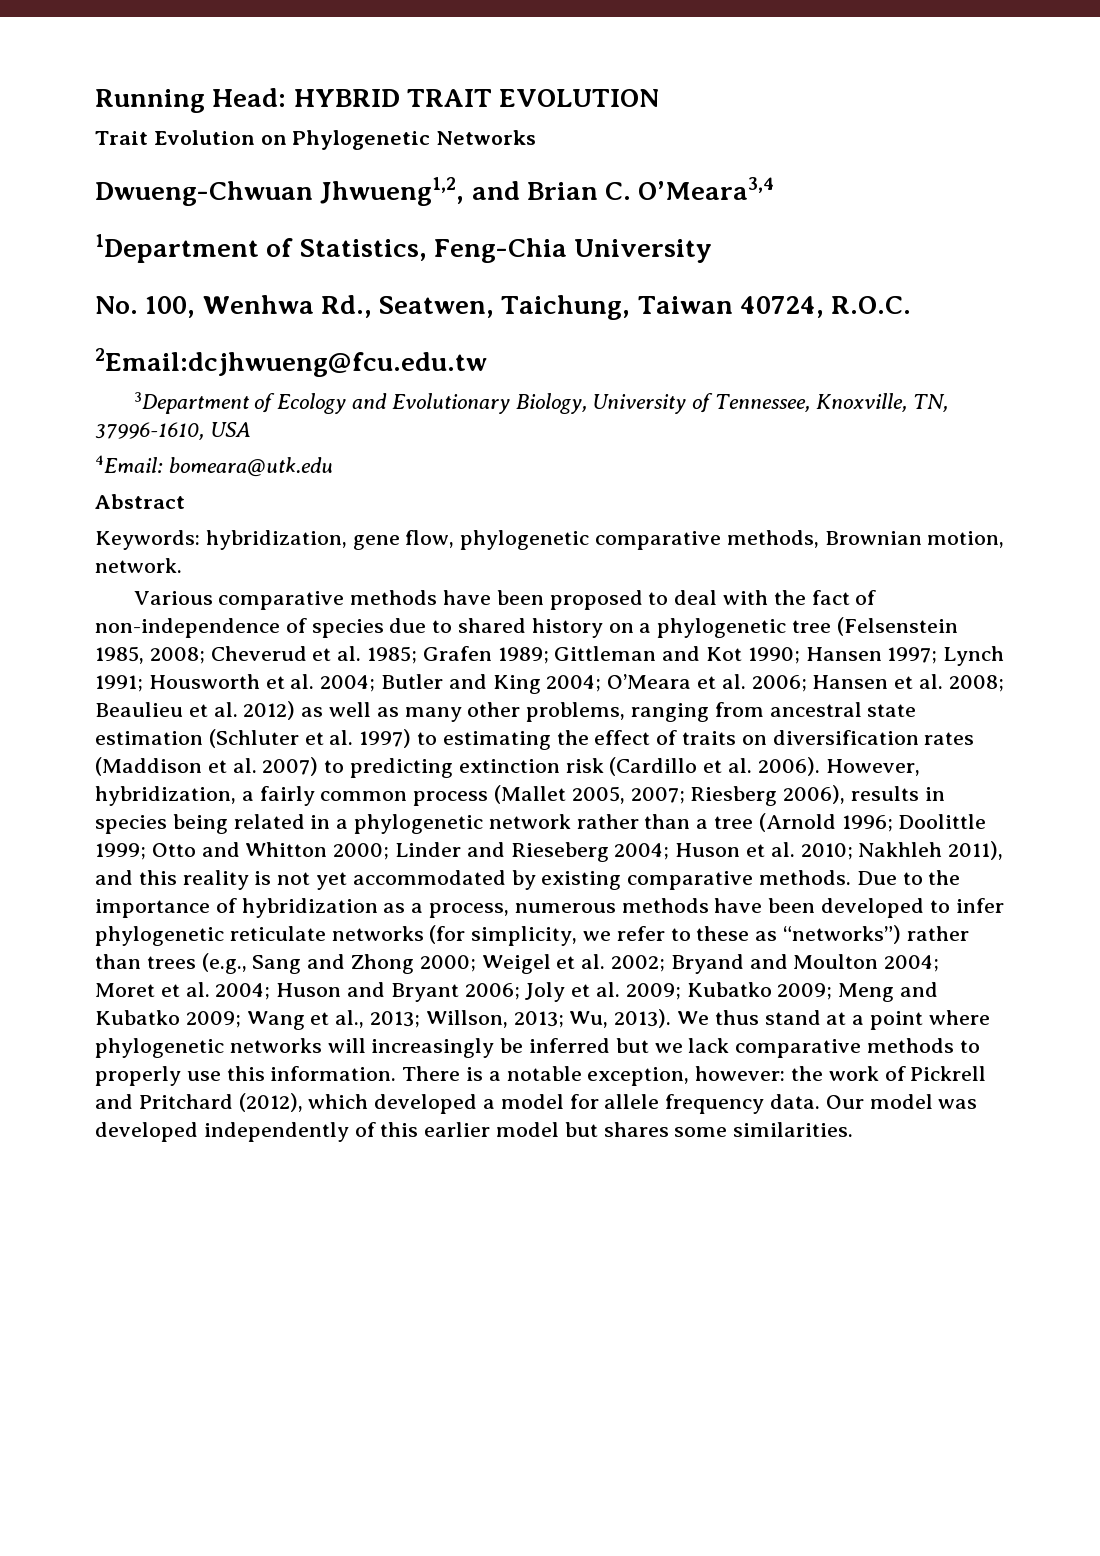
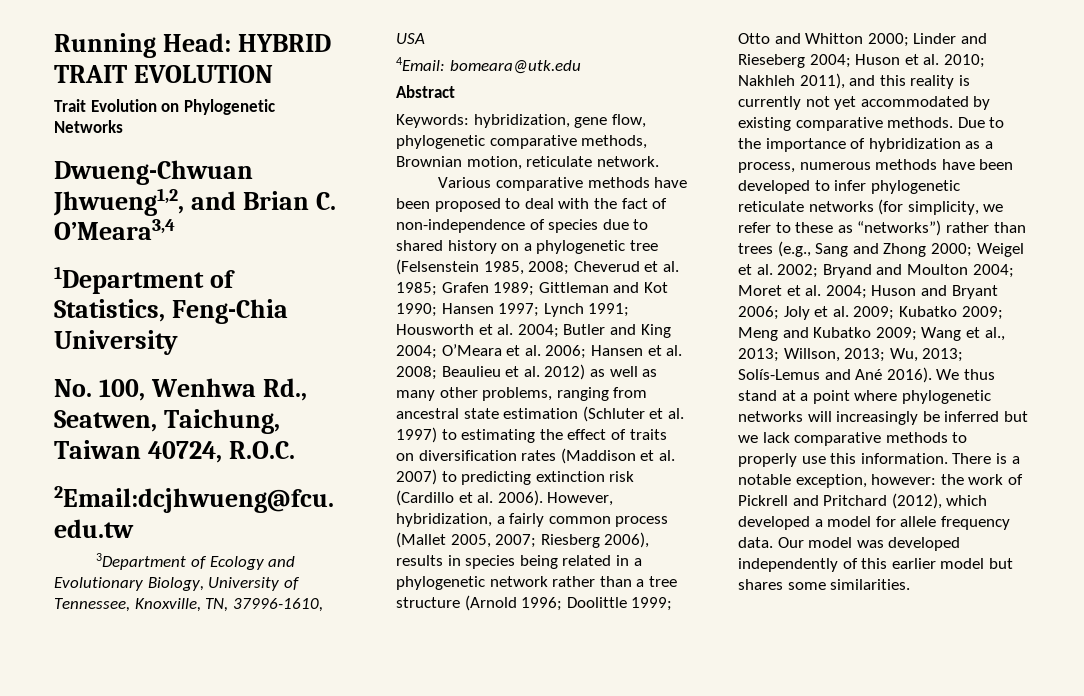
- Keywords: hybridization, gene flow, phylogenetic comparative methods, Brownian motion, network.
+ Keywords: hybridization, gene flow, phylogenetic comparative methods, Brownian motion, reticulate network.
- However, hybridization, a fairly common process (Mallet 2005, 2007; Riesberg 2006), results in species being related in a phylogenetic network rather than a tree (Arnold 1996; Doolittle 1999; Otto and Whitton 2000; Linder and Rieseberg 2004; Huson et al. 2010; Nakhleh 2011), and this reality is not yet accommodated by existing comparative methods.
+ However, hybridization, a fairly common process (Mallet 2005, 2007; Riesberg 2006), results in species being related in a phylogenetic network rather than a tree structure (Arnold 1996; Doolittle 1999; Otto and Whitton 2000; Linder and Rieseberg 2004; Huson et al. 2010; Nakhleh 2011), and this reality is currently not yet accommodated by existing comparative methods.
- Wu, 2013).
+ Wu, 2013; Solís-Lemus and Ané 2016).

